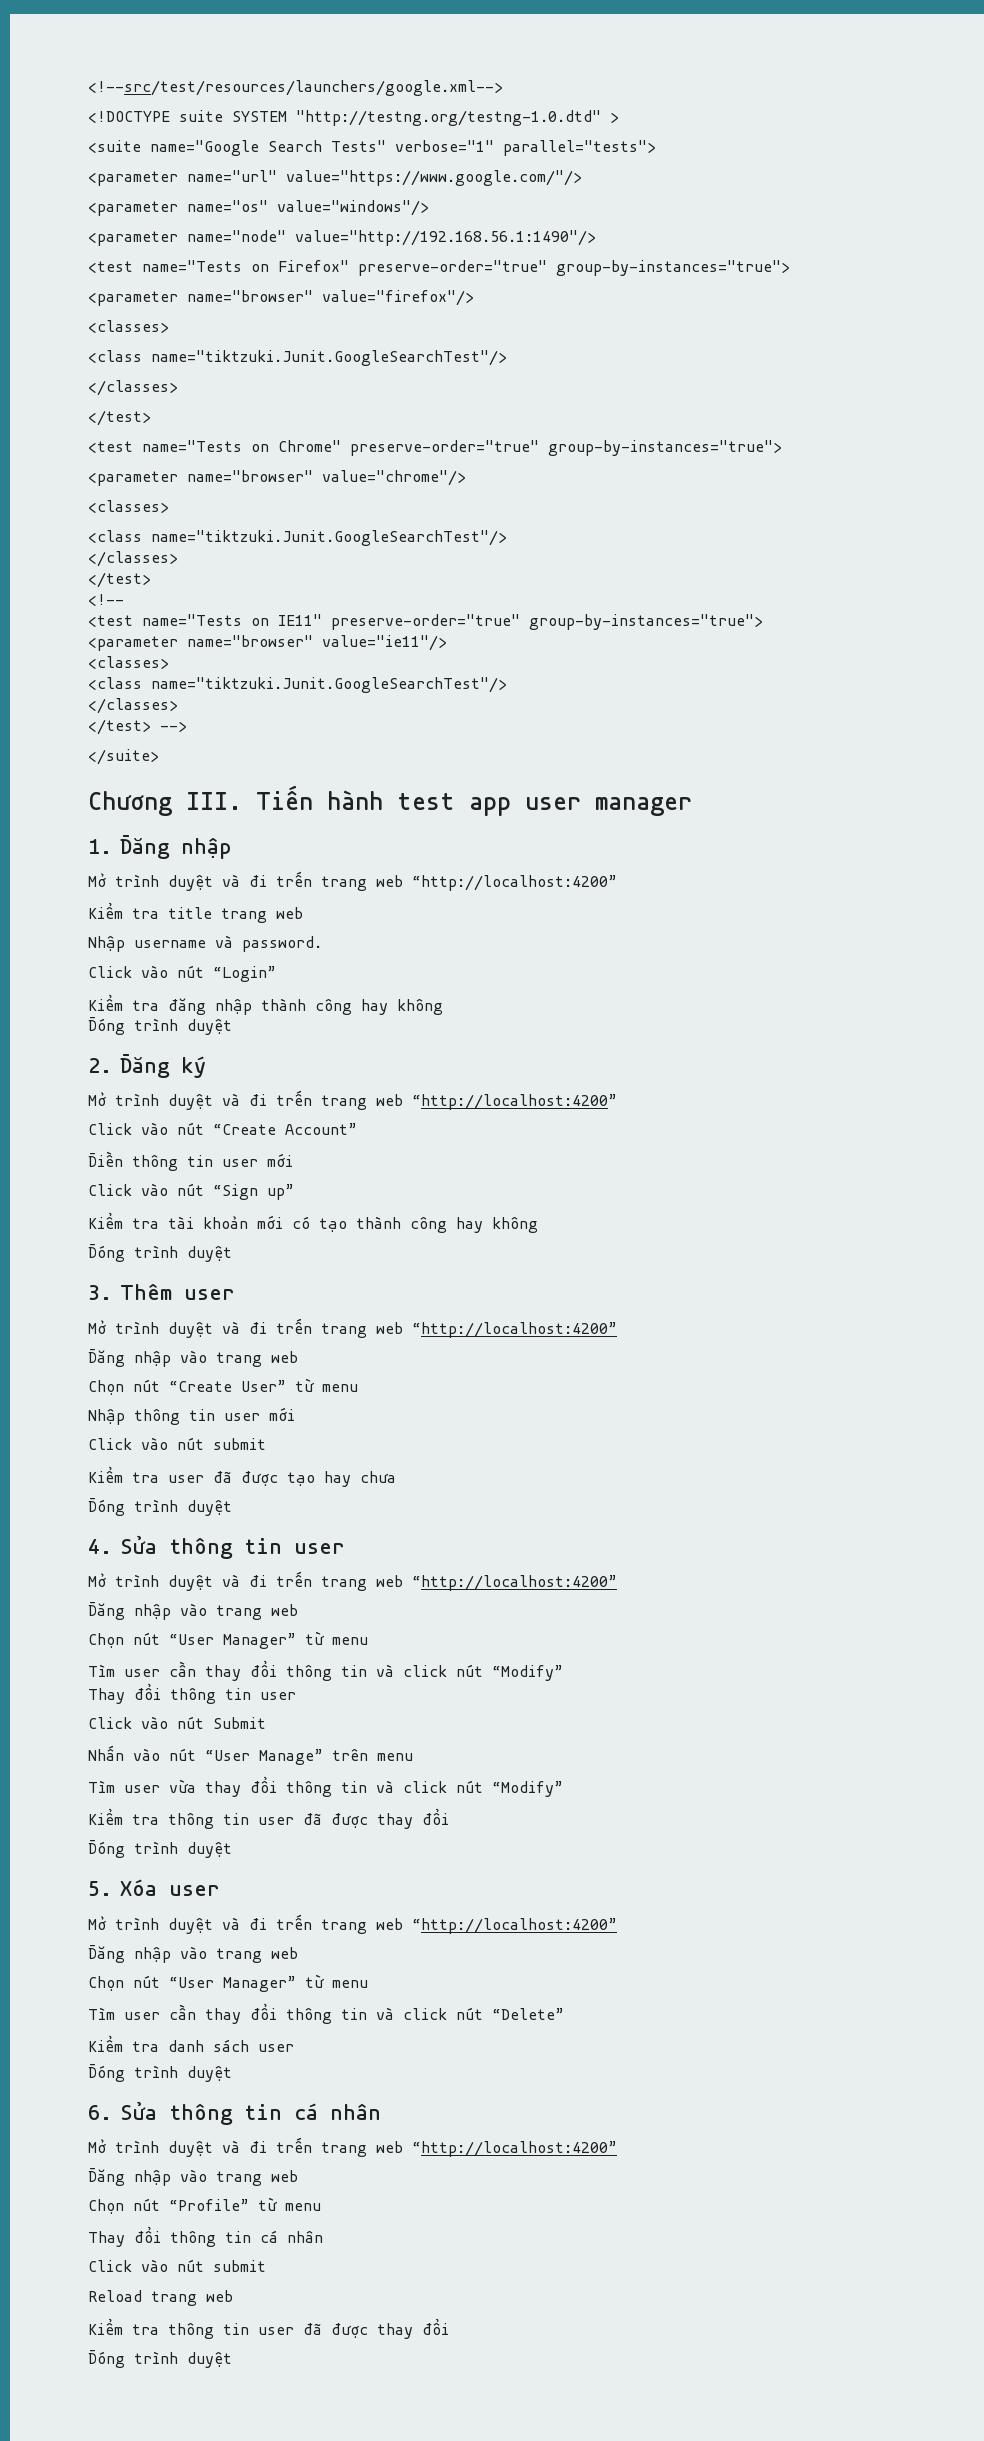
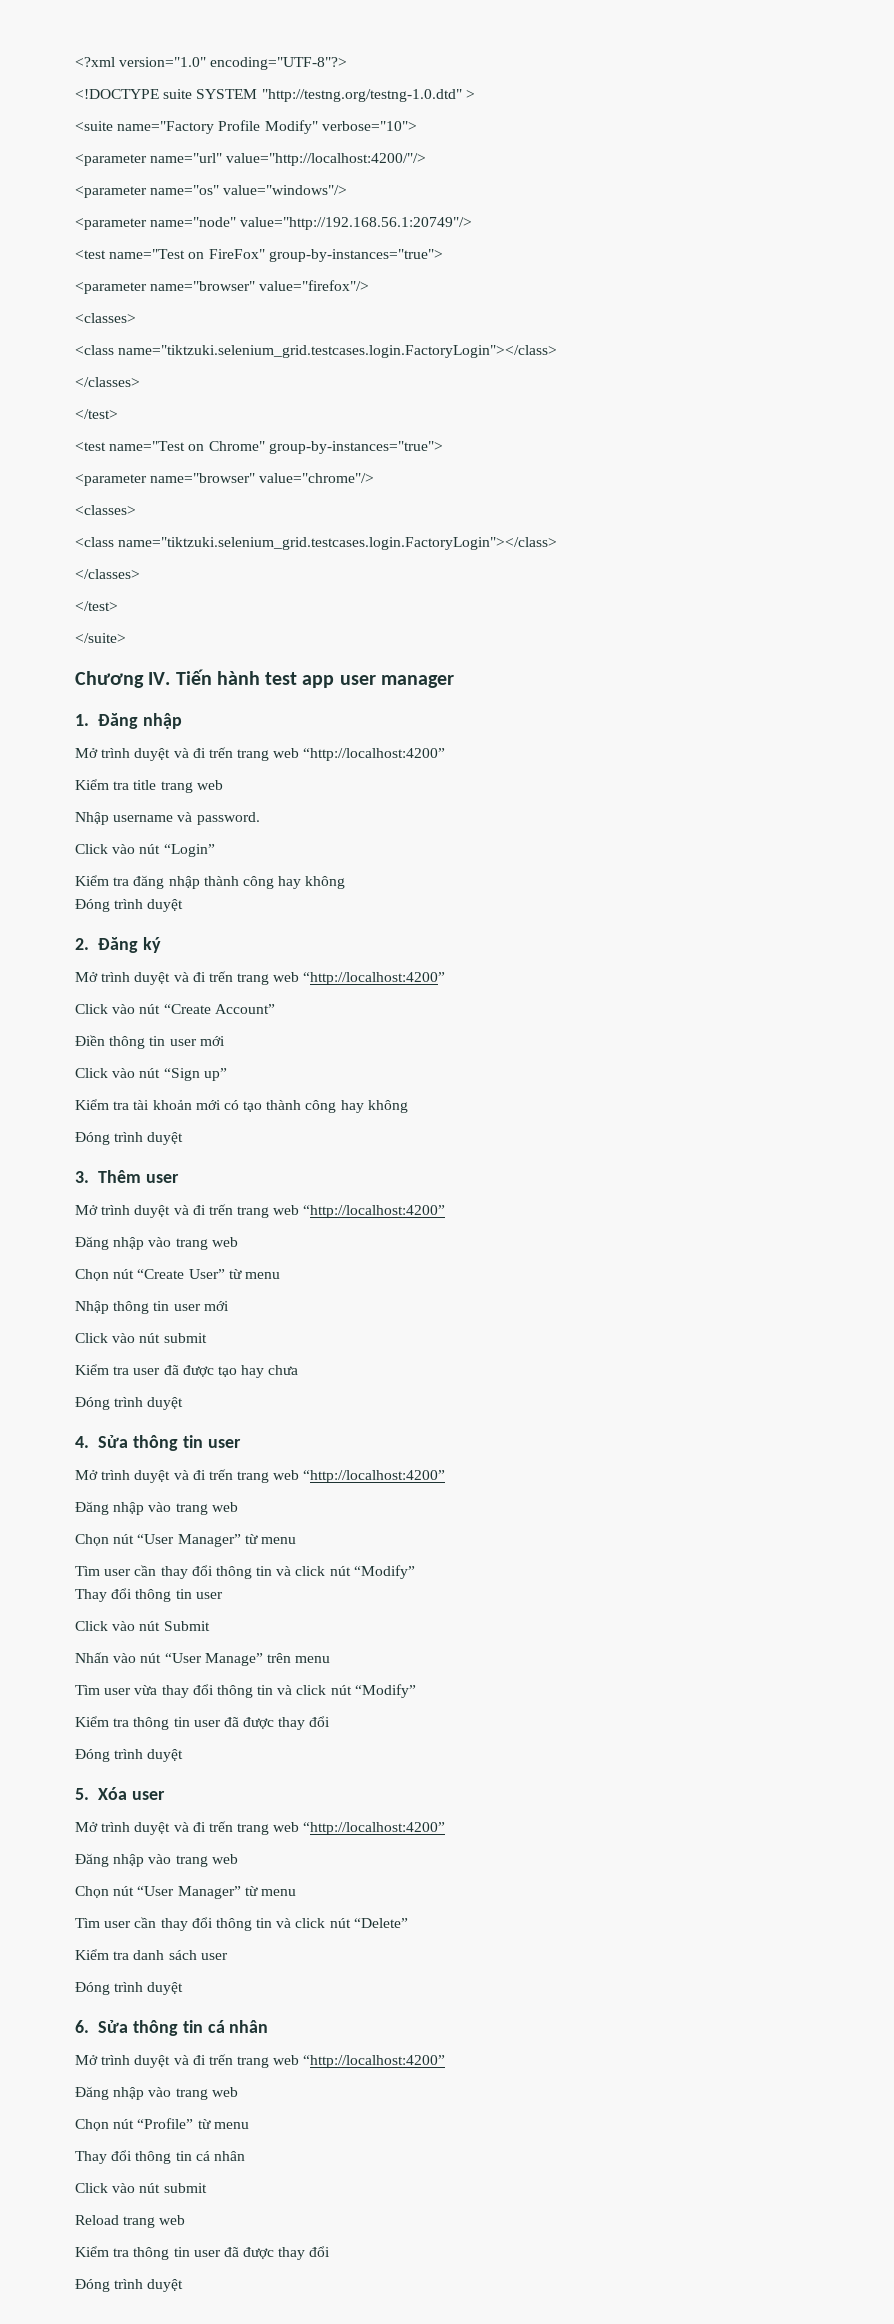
- <!--src/test/resources/launchers/google.xml-->
+ <?xml version="1.0" encoding="UTF-8"?>
- <suite name="Google Search Tests" verbose="1" parallel="tests">
+ <suite name="Factory Profile Modify" verbose="10">
- <parameter name="url" value="https://www.google.com/"/>
+ <parameter name="url" value="http://localhost:4200/"/>
- <parameter name="node" value="http://192.168.56.1:1490"/>
- <test name="Tests on Firefox" preserve-order="true" group-by-instances="true">
+ <parameter name="node" value="http://192.168.56.1:20749"/>
+ <test name="Test on FireFox" group-by-instances="true">
  <parameter name="browser" value="firefox"/>
  <classes>
- <class name="tiktzuki.Junit.GoogleSearchTest"/>
+ <class name="tiktzuki.selenium_grid.testcases.login.FactoryLogin"></class>
- <test name="Tests on Chrome" preserve-order="true" group-by-instances="true">
+ <test name="Test on Chrome" group-by-instances="true">
  <parameter name="browser" value="chrome"/>
  <classes>
- <class name="tiktzuki.Junit.GoogleSearchTest"/>
+ <class name="tiktzuki.selenium_grid.testcases.login.FactoryLogin"></class>
  </classes>
  </test>
- <!--
- <test name="Tests on IE11" preserve-order="true" group-by-instances="true">
- <parameter name="browser" value="ie11"/>
- <classes>
- <class name="tiktzuki.Junit.GoogleSearchTest"/>
- </classes>
- </test> -->
- Chương III. Tiến hành test app user manager
+ Chương IV. Tiến hành test app user manager

